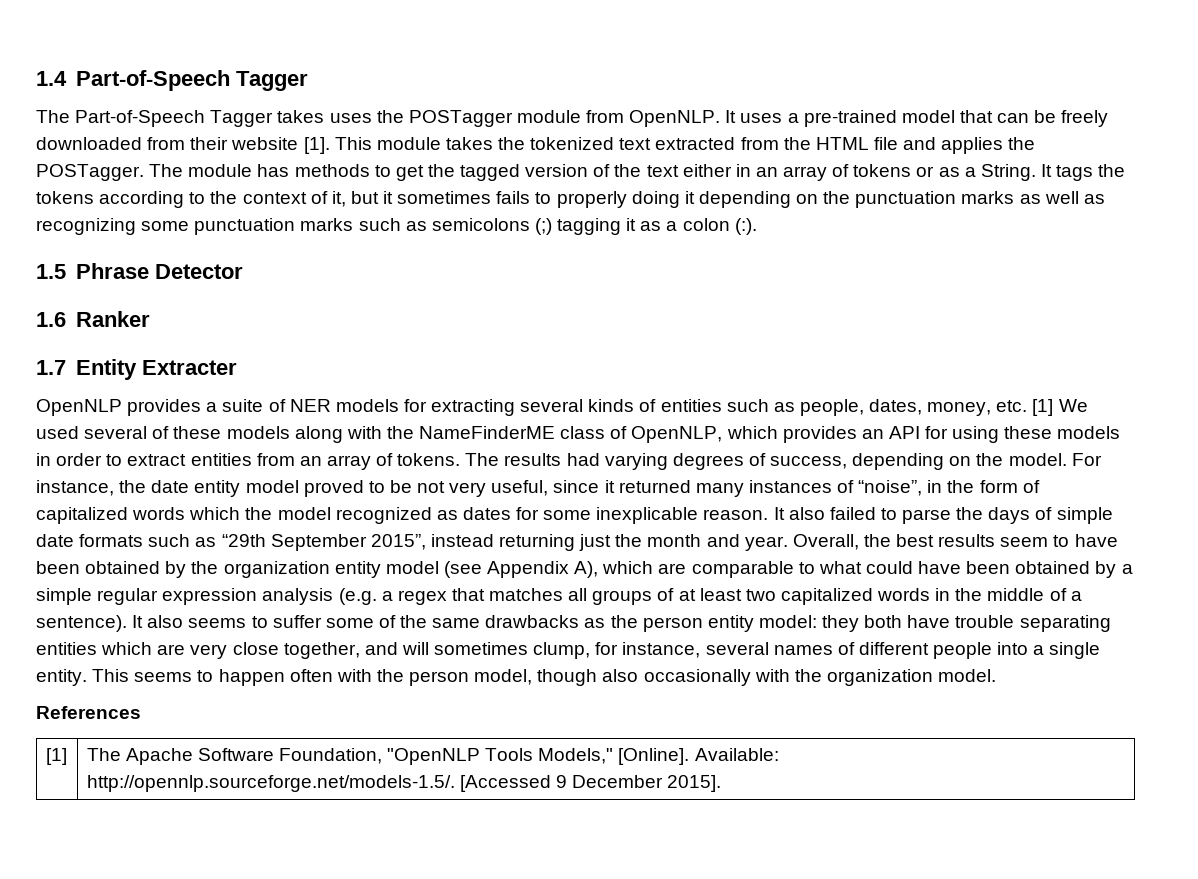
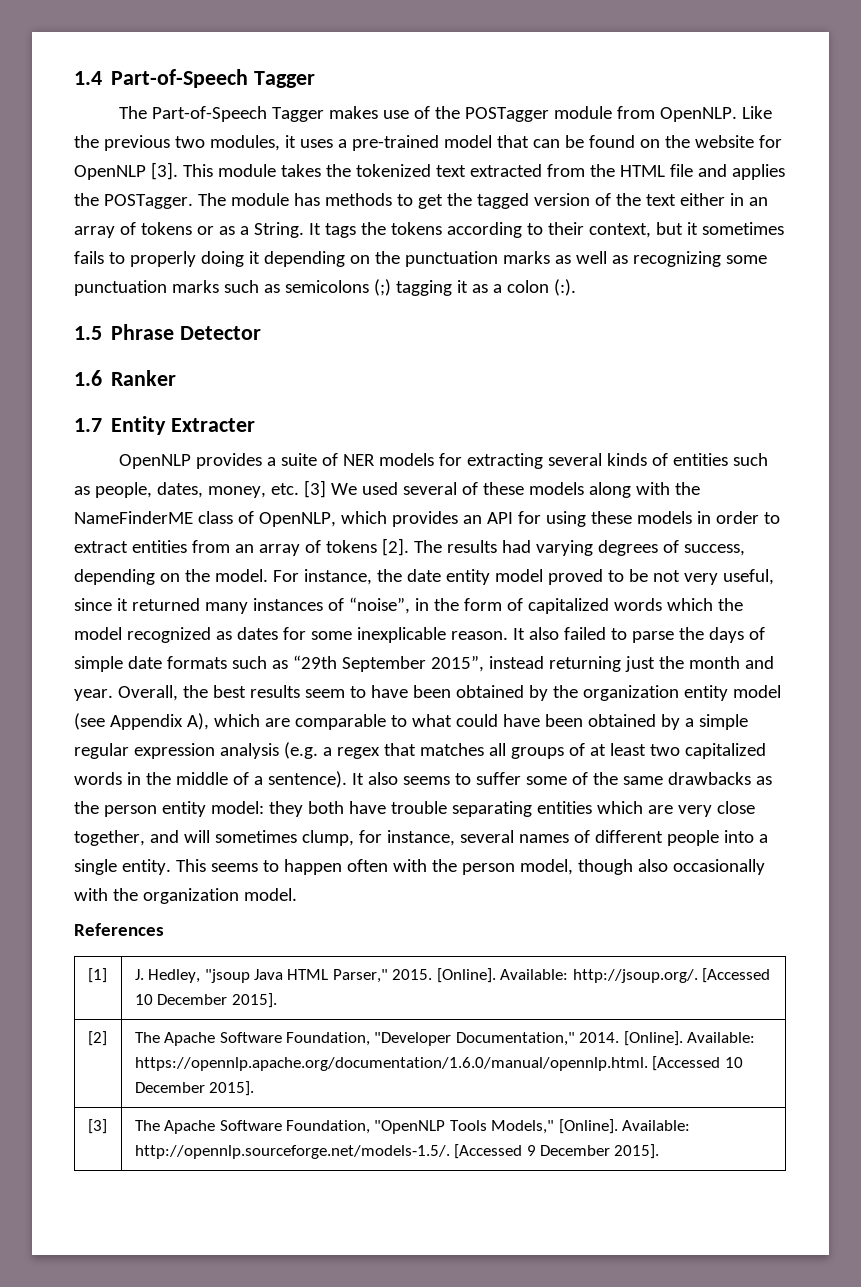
- The Part-of-Speech Tagger takes uses the POSTagger module from OpenNLP.
+ The Part-of-Speech Tagger makes use of the POSTagger module from OpenNLP.
- It uses a pre-trained model that can be freely downloaded from their website [1].
+ Like the previous two modules, it uses a pre-trained model that can be found on the website for OpenNLP [3].
- It tags the tokens according to the context of it, but it sometimes fails to properly doing it depending on the punctuation marks as well as recognizing some punctuation marks such as semicolons (;) tagging it as a colon (:).
+ It tags the tokens according to their context, but it sometimes fails to properly doing it depending on the punctuation marks as well as recognizing some punctuation marks such as semicolons (;) tagging it as a colon (:).
- OpenNLP provides a suite of NER models for extracting several kinds of entities such as people, dates, money, etc. [1] We used several of these models along with the NameFinderME class of OpenNLP, which provides an API for using these models in order to extract entities from an array of tokens.
+ OpenNLP provides a suite of NER models for extracting several kinds of entities such as people, dates, money, etc. [3] We used several of these models along with the NameFinderME class of OpenNLP, which provides an API for using these models in order to extract entities from an array of tokens [2].
- [1] | The Apache Software Foundation, "OpenNLP Tools Models," [Online]. Available: http://opennlp.sourceforge.net/models-1.5/. [Accessed 9 December 2015].
+ [1] | J. Hedley, "jsoup Java HTML Parser," 2015. [Online]. Available: http://jsoup.org/. [Accessed 10 December 2015].
+ [2] | The Apache Software Foundation, "Developer Documentation," 2014. [Online]. Available: https://opennlp.apache.org/documentation/1.6.0/manual/opennlp.html. [Accessed 10 December 2015].
+ [3] | The Apache Software Foundation, "OpenNLP Tools Models," [Online]. Available: http://opennlp.sourceforge.net/models-1.5/. [Accessed 9 December 2015].

